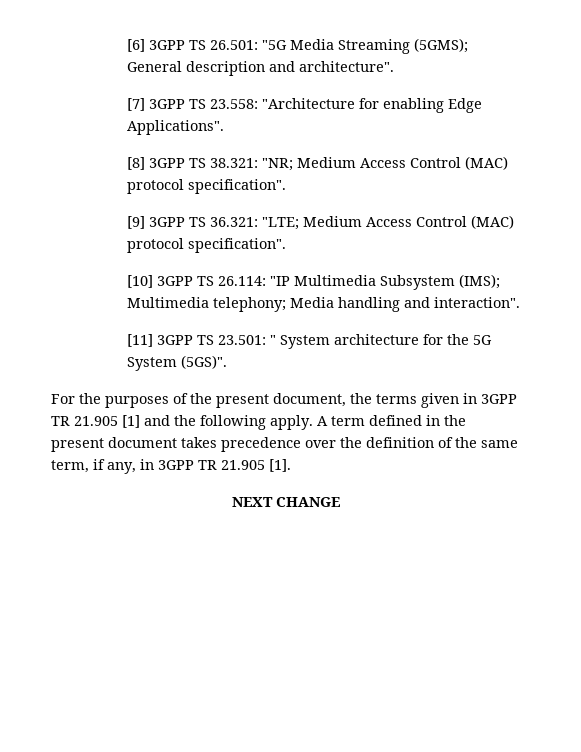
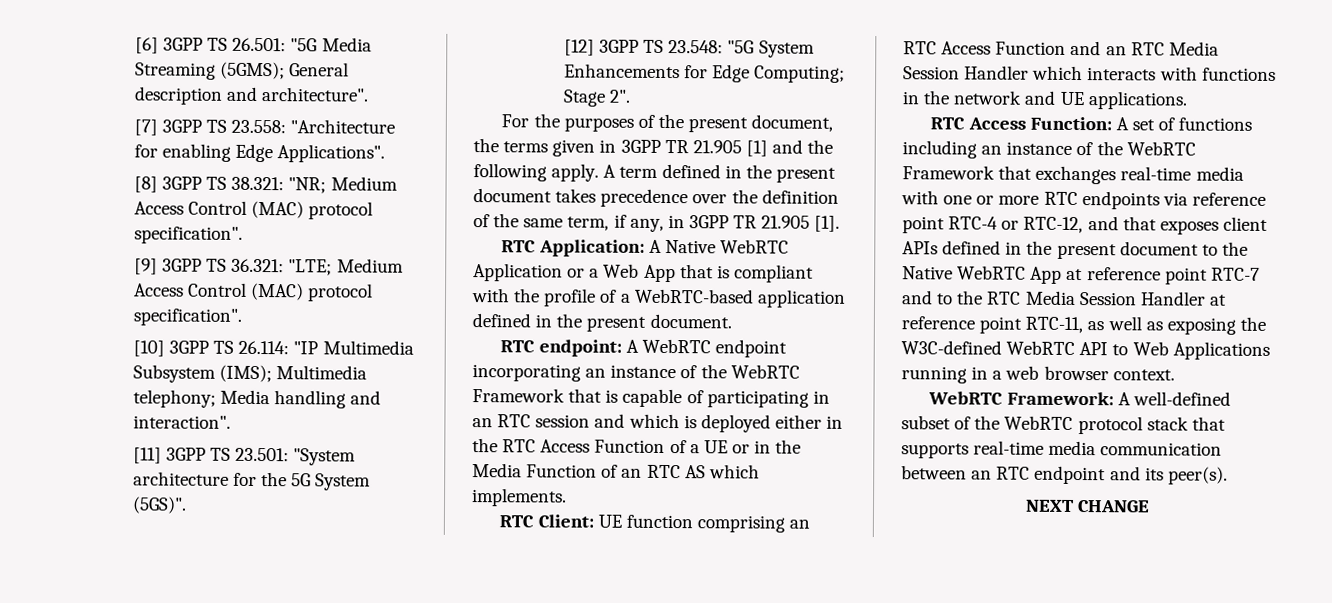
- [11] 3GPP TS 23.501: " System architecture for the 5G System (5GS)".
+ [11] 3GPP TS 23.501: "System architecture for the 5G System (5GS)".
+ [12] 3GPP TS 23.548: "5G System Enhancements for Edge Computing; Stage 2".
+ RTC Application: A Native WebRTC Application or a Web App that is compliant with the profile of a WebRTC-based application defined in the present document.
+ RTC endpoint: A WebRTC endpoint incorporating an instance of the WebRTC Framework that is capable of participating in an RTC session and which is deployed either in the RTC Access Function of a UE or in the Media Function of an RTC AS which implements.
+ RTC Client: UE function comprising an RTC Access Function and an RTC Media Session Handler which interacts with functions in the network and UE applications.
+ RTC Access Function: A set of functions including an instance of the WebRTC Framework that exchanges real-time media with one or more RTC endpoints via reference point RTC-4 or RTC-12, and that exposes client APIs defined in the present document to the Native WebRTC App at reference point RTC-7 and to the RTC Media Session Handler at reference point RTC-11, as well as exposing the W3C-defined WebRTC API to Web Applications running in a web browser context.
+ WebRTC Framework: A well-defined subset of the WebRTC protocol stack that supports real-time media communication between an RTC endpoint and its peer(s).

